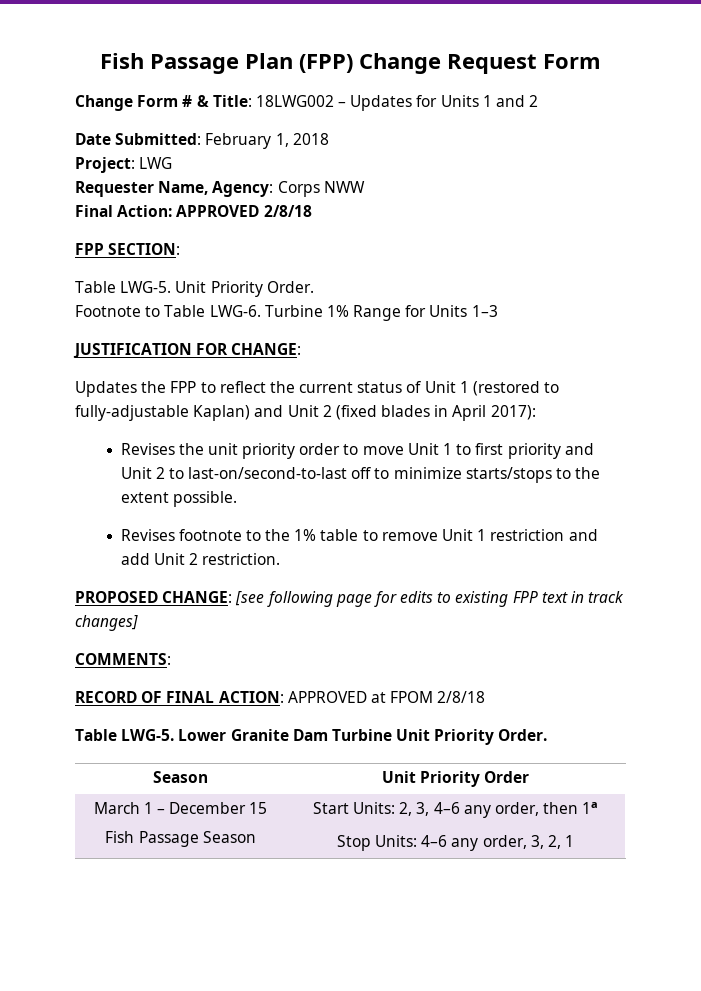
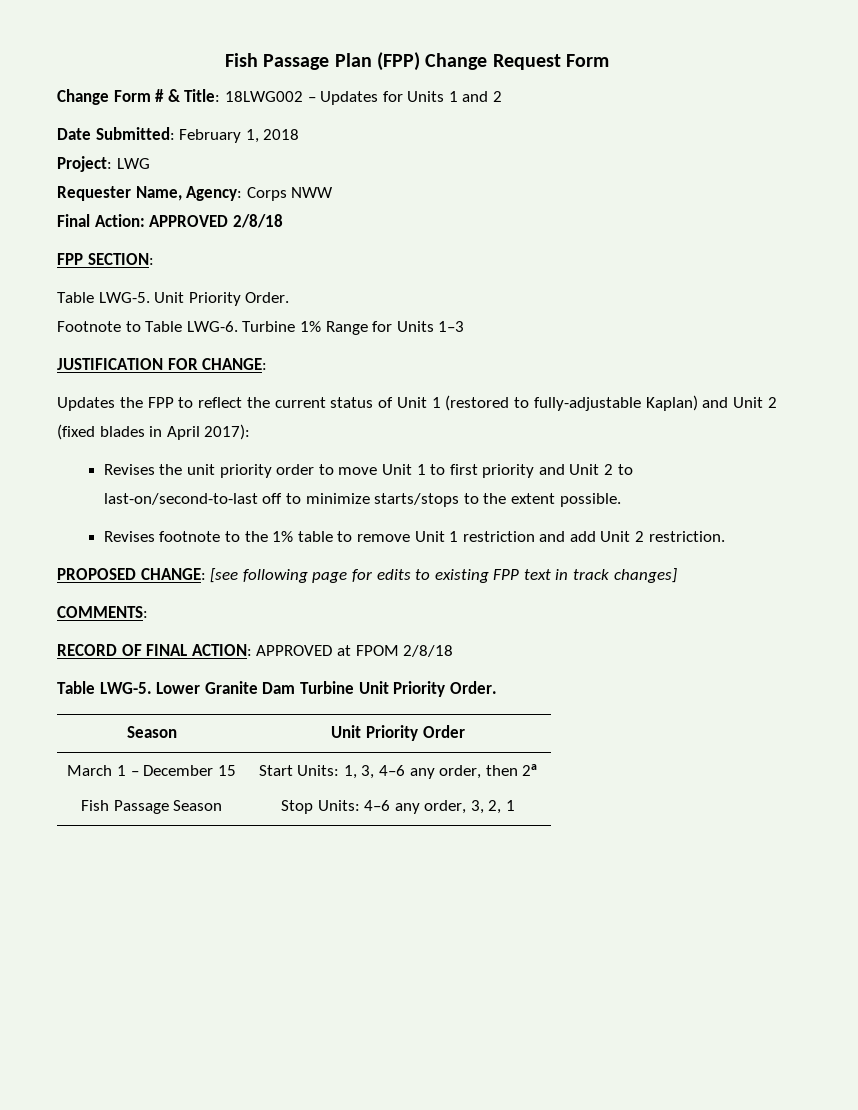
  March 1 – December 15
- Fish Passage Season | Start Units: 2, 3, 4–6 any order, then 1a
+ Fish Passage Season | Start Units: 1, 3, 4–6 any order, then 2a

